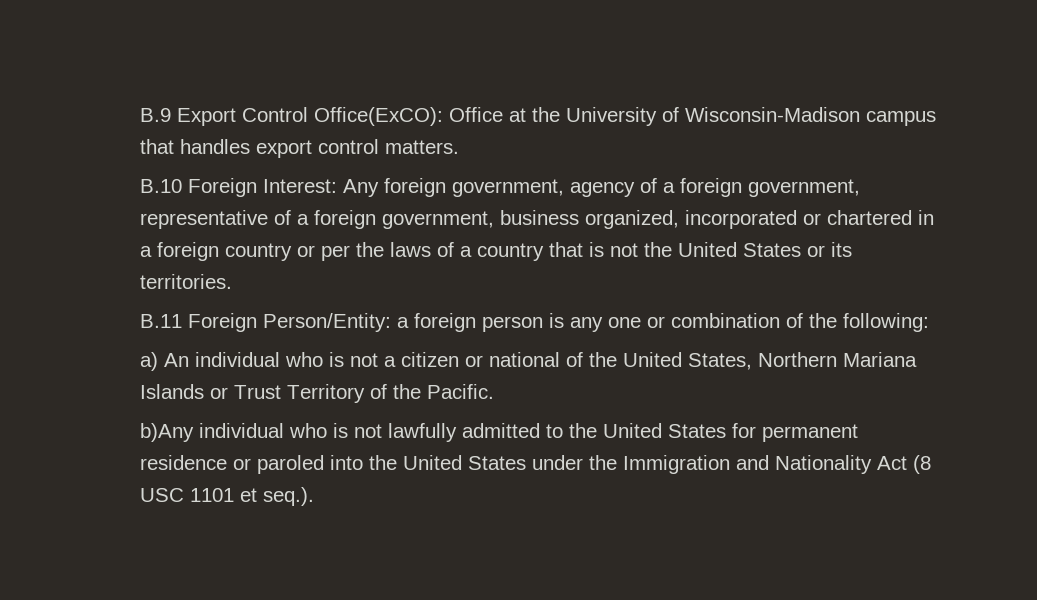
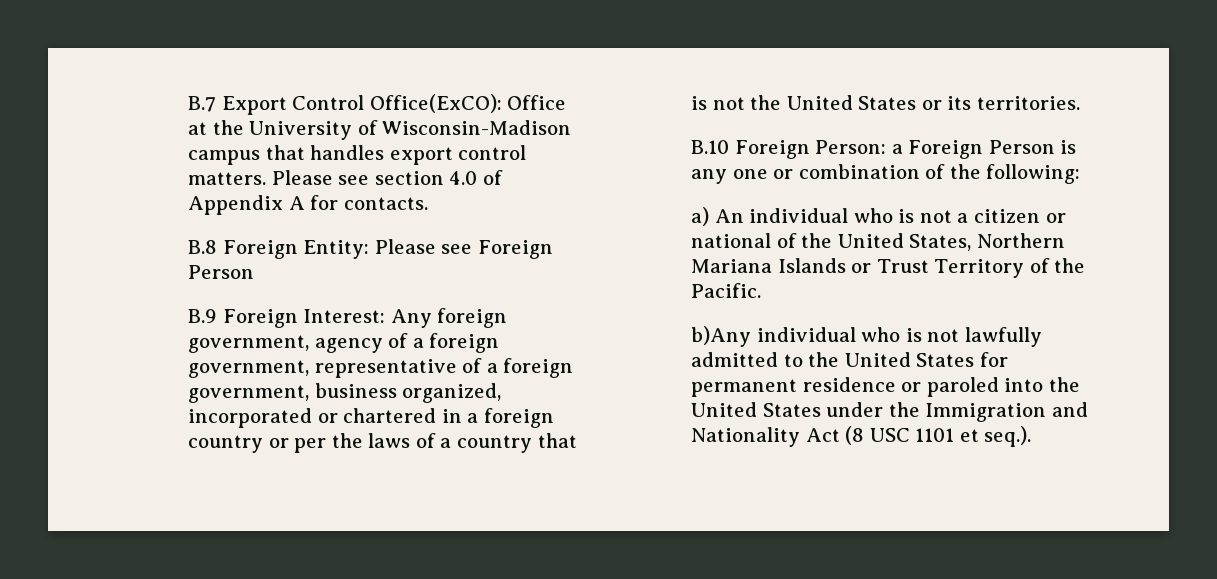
- B.9 Export Control Office(ExCO): Office at the University of Wisconsin-Madison campus that handles export control matters.
- B.10 Foreign Interest: Any foreign government, agency of a foreign government, representative of a foreign government, business organized, incorporated or chartered in a foreign country or per the laws of a country that is not the United States or its territories.
+ B.7 Export Control Office(ExCO): Office at the University of Wisconsin-Madison campus that handles export control matters. Please see section 4.0 of Appendix A for contacts.
+ B.8 Foreign Entity: Please see Foreign Person
+ B.9 Foreign Interest: Any foreign government, agency of a foreign government, representative of a foreign government, business organized, incorporated or chartered in a foreign country or per the laws of a country that is not the United States or its territories.
- B.11 Foreign Person/Entity: a foreign person is any one or combination of the following:
+ B.10 Foreign Person: a Foreign Person is any one or combination of the following:

